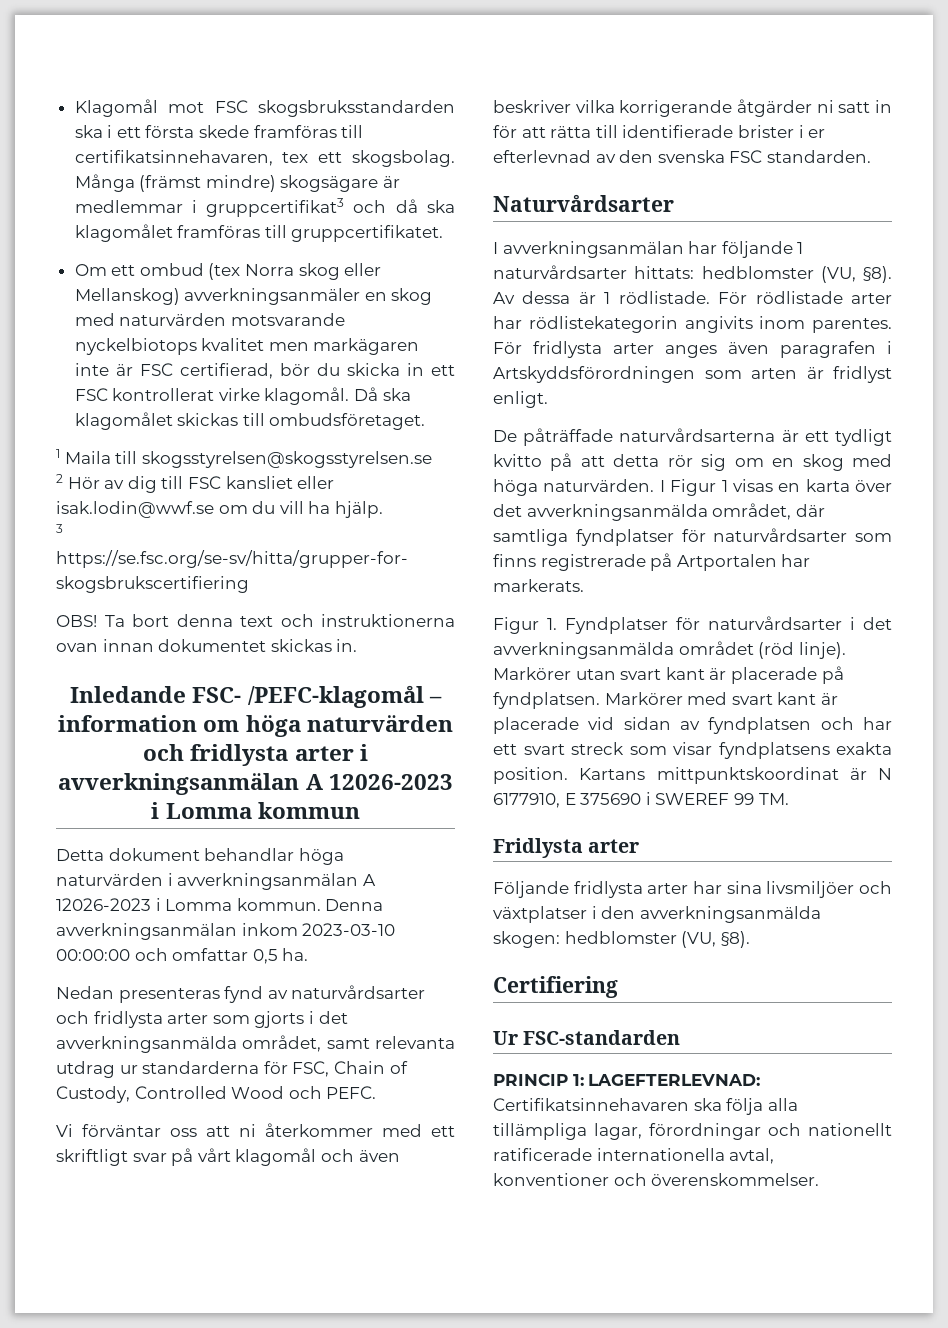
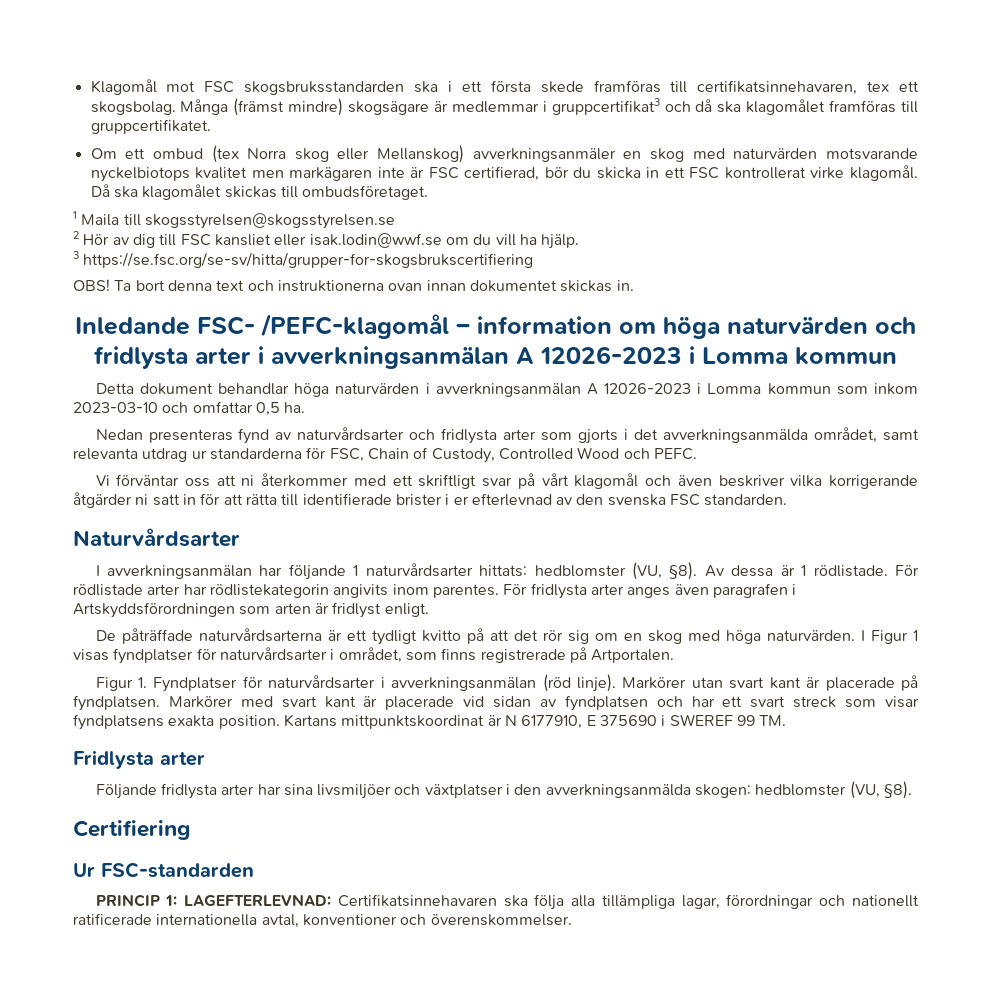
- Detta dokument behandlar höga naturvärden i avverkningsanmälan A 12026-2023 i Lomma kommun. Denna avverkningsanmälan inkom 2023-03-10 00:00:00 och omfattar 0,5 ha.
+ Detta dokument behandlar höga naturvärden i avverkningsanmälan A 12026-2023 i Lomma kommun som inkom 2023-03-10 och omfattar 0,5 ha.
- De påträffade naturvårdsarterna är ett tydligt kvitto på att detta rör sig om en skog med höga naturvärden.
+ De påträffade naturvårdsarterna är ett tydligt kvitto på att det rör sig om en skog med höga naturvärden.
- I Figur 1 visas en karta över det avverkningsanmälda området, där samtliga fyndplatser för naturvårdsarter som finns registrerade på Artportalen har markerats.
+ I Figur 1 visas fyndplatser för naturvårdsarter i området, som finns registrerade på Artportalen.
- Figur 1. Fyndplatser för naturvårdsarter i det avverkningsanmälda området (röd linje).
+ Figur 1. Fyndplatser för naturvårdsarter i avverkningsanmälan (röd linje).

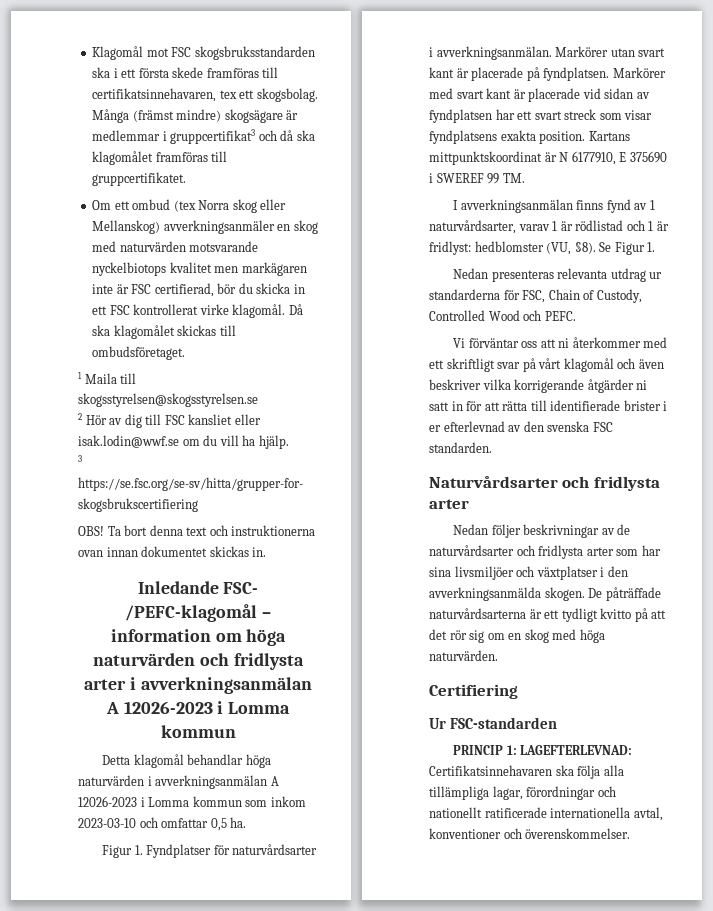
- Detta dokument behandlar höga naturvärden i avverkningsanmälan A 12026-2023 i Lomma kommun som inkom 2023-03-10 och omfattar 0,5 ha.
+ Detta klagomål behandlar höga naturvärden i avverkningsanmälan A 12026-2023 i Lomma kommun som inkom 2023-03-10 och omfattar 0,5 ha.
- Nedan presenteras fynd av naturvårdsarter och fridlysta arter som gjorts i det avverkningsanmälda området, samt relevanta utdrag ur standarderna för FSC, Chain of Custody, Controlled Wood och PEFC.
+ Figur 1. Fyndplatser för naturvårdsarter i avverkningsanmälan. Markörer utan svart kant är placerade på fyndplatsen. Markörer med svart kant är placerade vid sidan av fyndplatsen har ett svart streck som visar fyndplatsens exakta position. Kartans mittpunktskoordinat är N 6177910, E 375690 i SWEREF 99 TM.
+ I avverkningsanmälan finns fynd av 1 naturvårdsarter, varav 1 är rödlistad och 1 är fridlyst: hedblomster (VU, §8). Se Figur 1.
+ Nedan presenteras relevanta utdrag ur standarderna för FSC, Chain of Custody, Controlled Wood och PEFC.
- Naturvårdsarter
- I avverkningsanmälan har följande 1 naturvårdsarter hittats: hedblomster (VU, §8). Av dessa är 1 rödlistade. För rödlistade arter har rödlistekategorin angivits inom parentes. För fridlysta arter anges även paragrafen i Artskyddsförordningen som arten är fridlyst enligt.
- De påträffade naturvårdsarterna är ett tydligt kvitto på att det rör sig om en skog med höga naturvärden. I Figur 1 visas fyndplatser för naturvårdsarter i området, som finns registrerade på Artportalen.
- Figur 1. Fyndplatser för naturvårdsarter i avverkningsanmälan (röd linje). Markörer utan svart kant är placerade på fyndplatsen. Markörer med svart kant är placerade vid sidan av fyndplatsen och har ett svart streck som visar fyndplatsens exakta position. Kartans mittpunktskoordinat är N 6177910, E 375690 i SWEREF 99 TM.
- Fridlysta arter
- Följande fridlysta arter har sina livsmiljöer och växtplatser i den avverkningsanmälda skogen: hedblomster (VU, §8).
+ Naturvårdsarter och fridlysta arter
+ Nedan följer beskrivningar av de naturvårdsarter och fridlysta arter som har sina livsmiljöer och växtplatser i den avverkningsanmälda skogen. De påträffade naturvårdsarterna är ett tydligt kvitto på att det rör sig om en skog med höga naturvärden.

